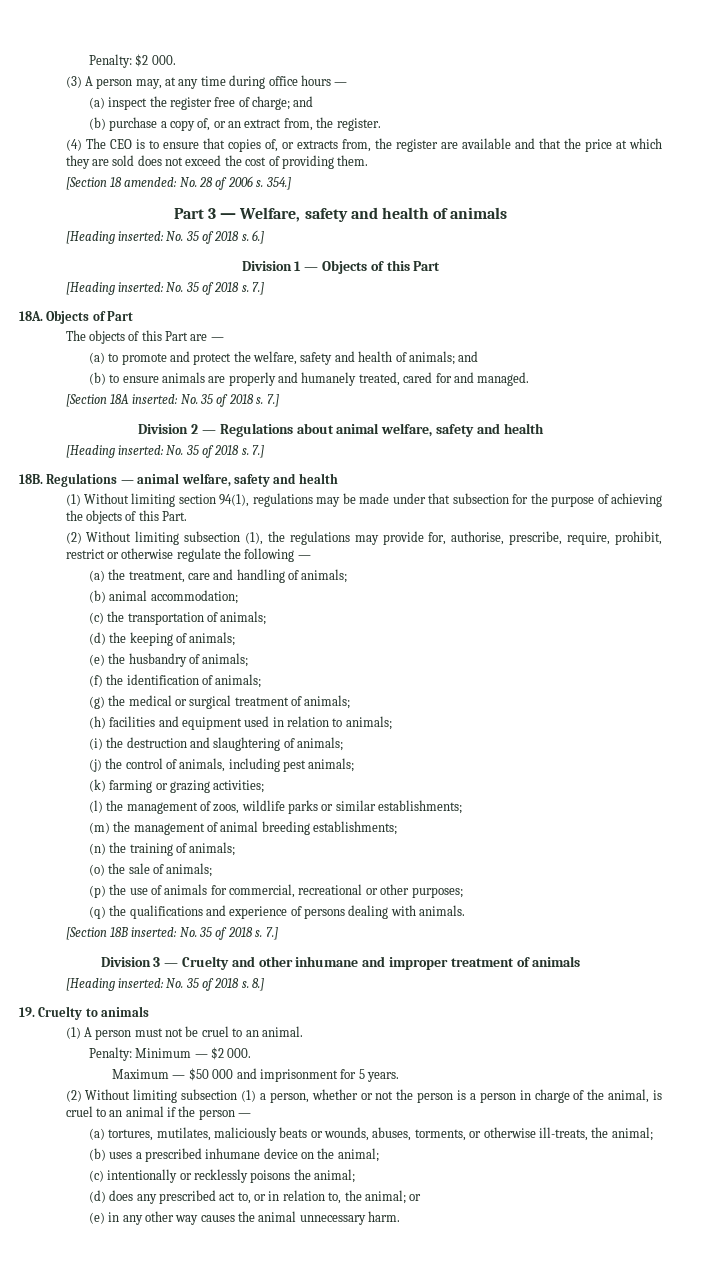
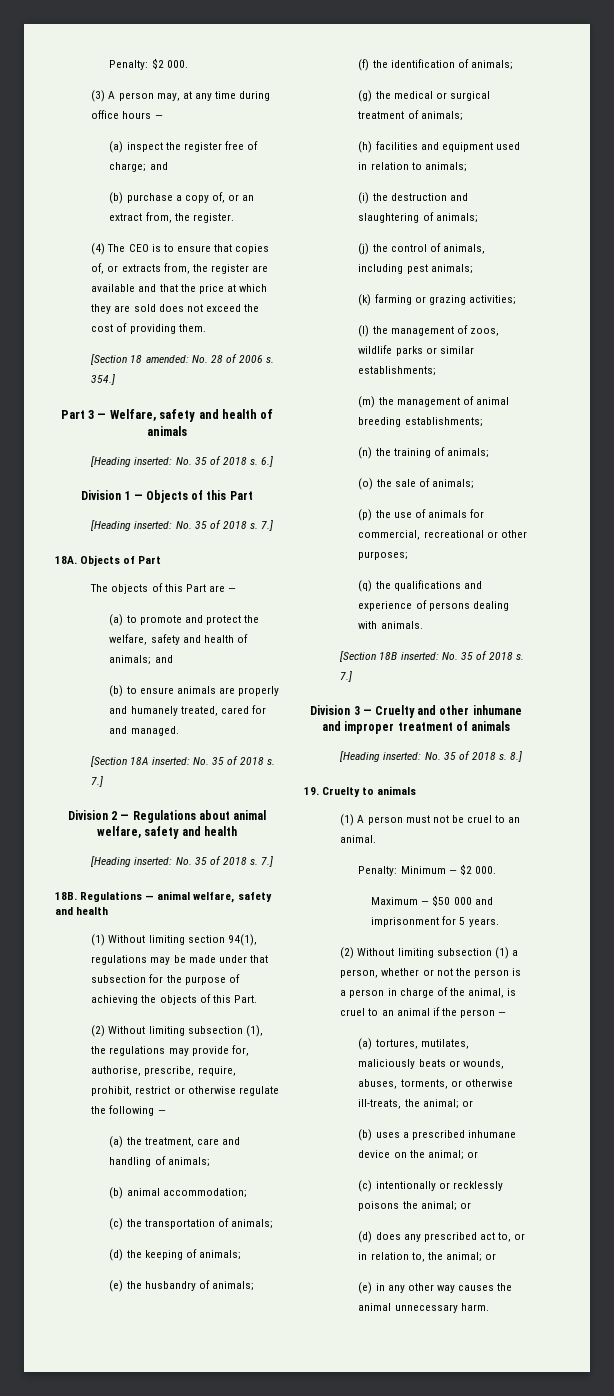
- (a) tortures, mutilates, maliciously beats or wounds, abuses, torments, or otherwise ill-treats, the animal;
+ (a) tortures, mutilates, maliciously beats or wounds, abuses, torments, or otherwise ill-treats, the animal; or
- (b) uses a prescribed inhumane device on the animal;
+ (b) uses a prescribed inhumane device on the animal; or
- (c) intentionally or recklessly poisons the animal;
+ (c) intentionally or recklessly poisons the animal; or

